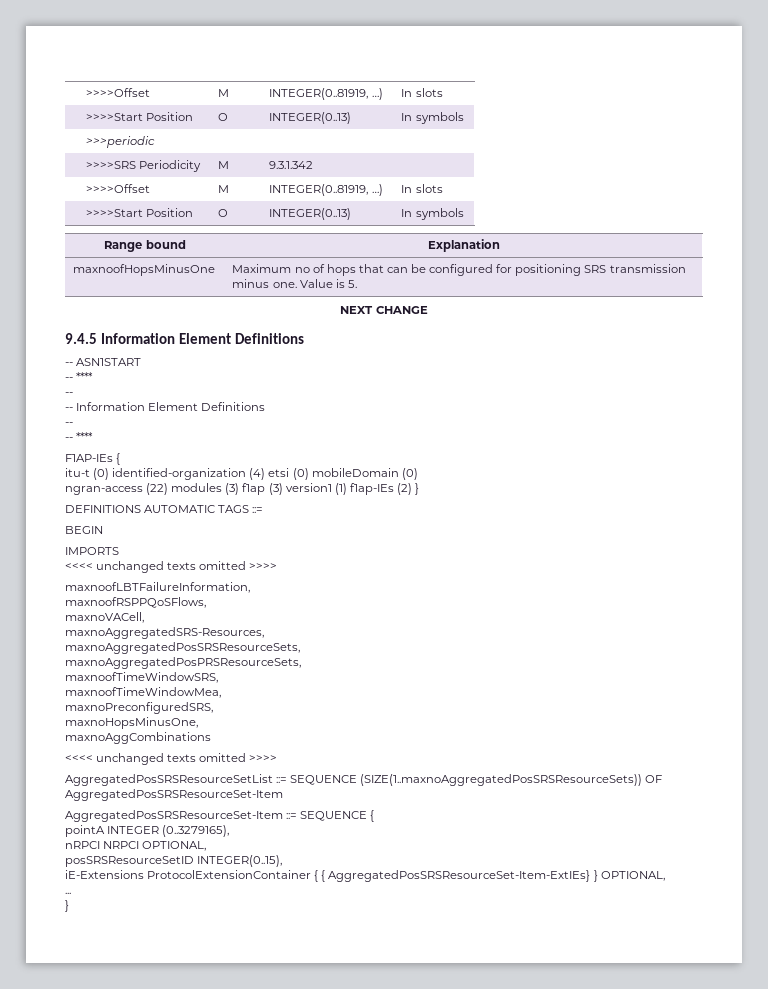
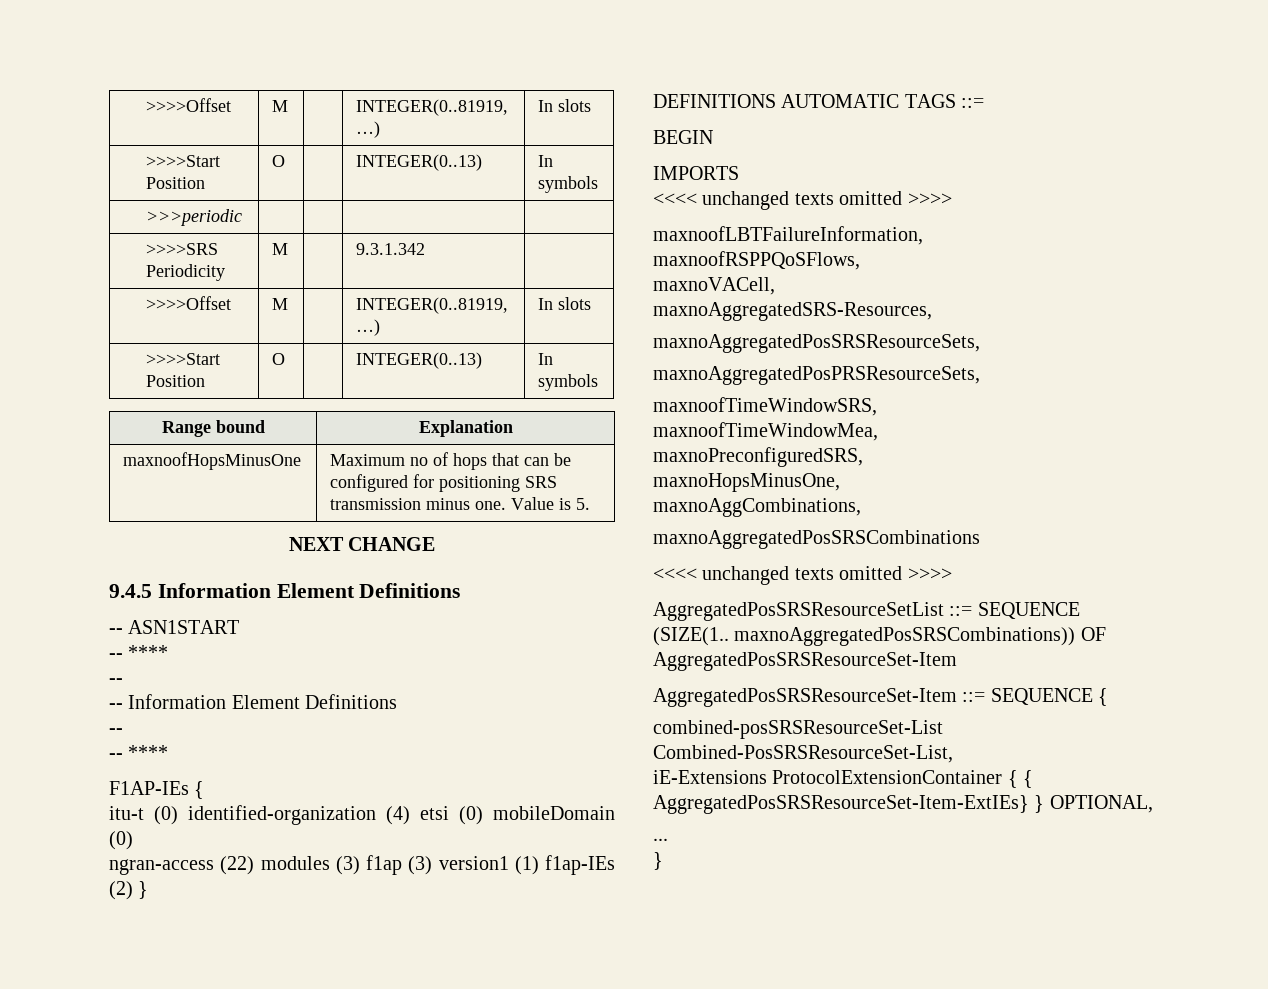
- maxnoAggCombinations
+ maxnoAggCombinations,
+ maxnoAggregatedPosSRSCombinations
- AggregatedPosSRSResourceSetList ::= SEQUENCE (SIZE(1..maxnoAggregatedPosSRSResourceSets)) OF AggregatedPosSRSResourceSet-Item
+ AggregatedPosSRSResourceSetList ::= SEQUENCE (SIZE(1.. maxnoAggregatedPosSRSCombinations)) OF AggregatedPosSRSResourceSet-Item
- pointA INTEGER (0..3279165),
- nRPCI NRPCI OPTIONAL,
- posSRSResourceSetID INTEGER(0..15),
+ combined-posSRSResourceSet-List Combined-PosSRSResourceSet-List,

